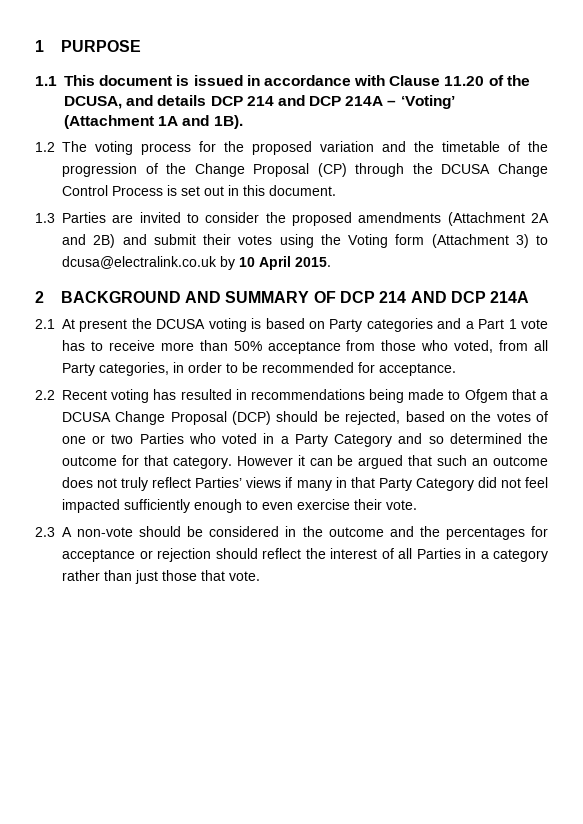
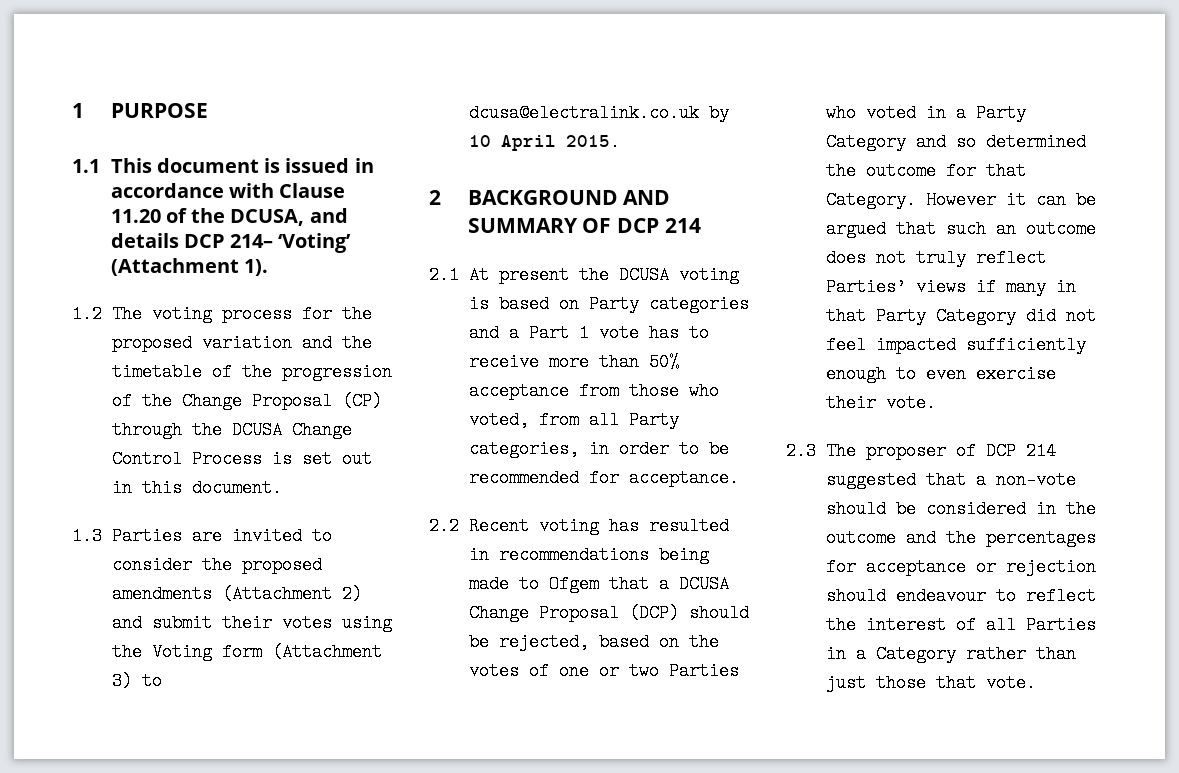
- 1.1 This document is issued in accordance with Clause 11.20 of the DCUSA, and details DCP 214 and DCP 214A – ‘Voting’ (Attachment 1A and 1B).
+ 1.1 This document is issued in accordance with Clause 11.20 of the DCUSA, and details DCP 214– ‘Voting’ (Attachment 1).
- 1.3 Parties are invited to consider the proposed amendments (Attachment 2A and 2B) and submit their votes using the Voting form (Attachment 3) to dcusa@electralink.co.uk by 10 April 2015.
+ 1.3 Parties are invited to consider the proposed amendments (Attachment 2) and submit their votes using the Voting form (Attachment 3) to dcusa@electralink.co.uk by 10 April 2015.
- 2 BACKGROUND AND SUMMARY OF DCP 214 AND DCP 214A
+ 2 BACKGROUND AND SUMMARY OF DCP 214
- 2.2 Recent voting has resulted in recommendations being made to Ofgem that a DCUSA Change Proposal (DCP) should be rejected, based on the votes of one or two Parties who voted in a Party Category and so determined the outcome for that category.
+ 2.2 Recent voting has resulted in recommendations being made to Ofgem that a DCUSA Change Proposal (DCP) should be rejected, based on the votes of one or two Parties who voted in a Party Category and so determined the outcome for that Category.
- 2.3 A non-vote should be considered in the outcome and the percentages for acceptance or rejection should reflect the interest of all Parties in a category rather than just those that vote.
+ 2.3 The proposer of DCP 214 suggested that a non-vote should be considered in the outcome and the percentages for acceptance or rejection should endeavour to reflect the interest of all Parties in a Category rather than just those that vote.

